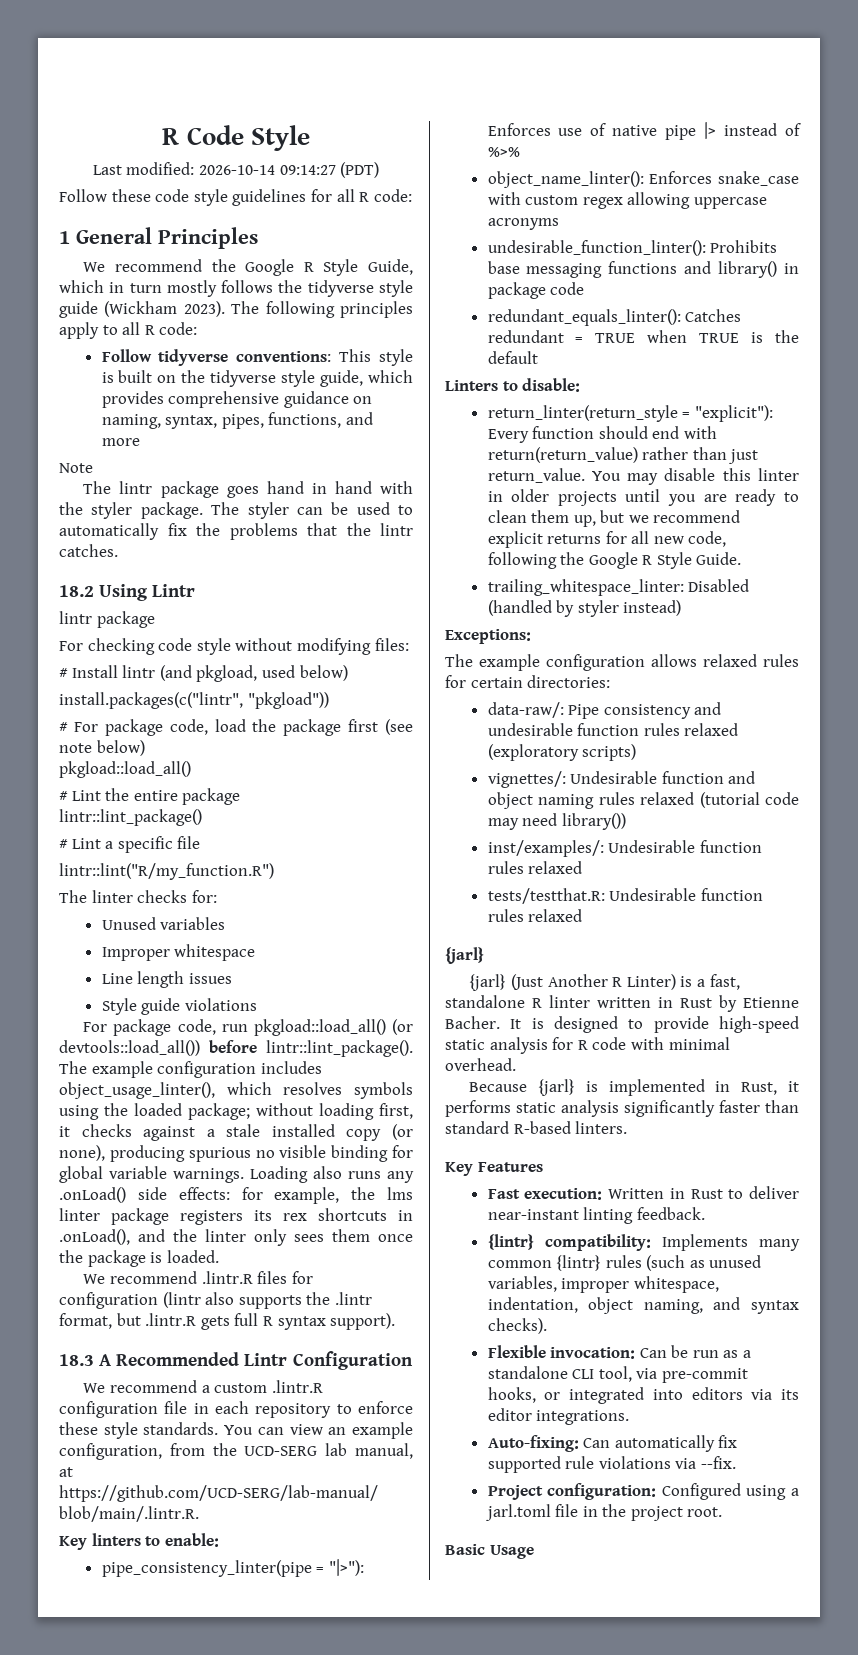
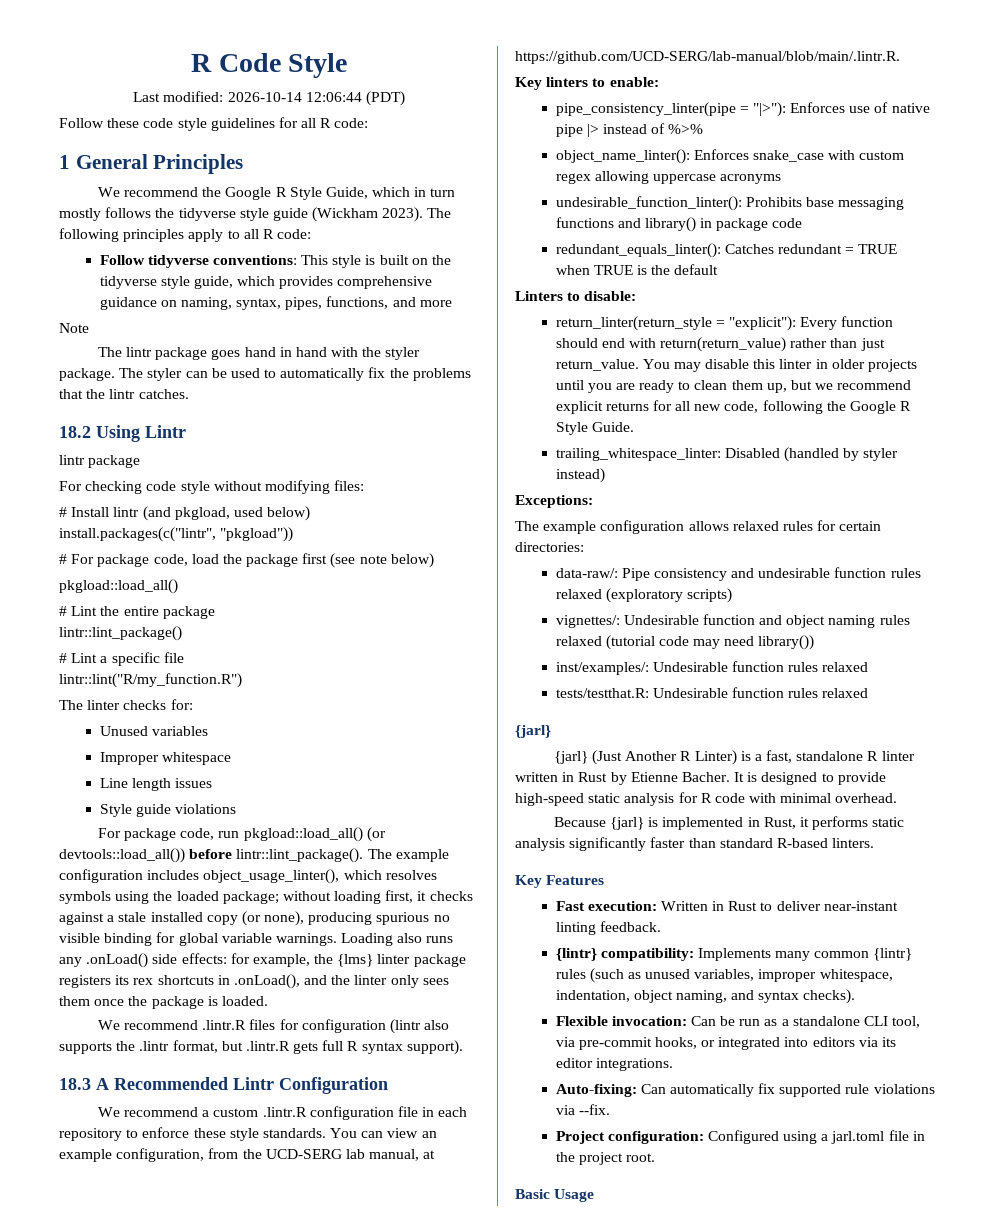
- Last modified: 2026-10-14 09:14:27 (PDT)
+ Last modified: 2026-10-14 12:06:44 (PDT)
- Loading also runs any .onLoad() side effects: for example, the lms linter package registers its rex shortcuts in .onLoad(), and the linter only sees them once the package is loaded.
+ Loading also runs any .onLoad() side effects: for example, the {lms} linter package registers its rex shortcuts in .onLoad(), and the linter only sees them once the package is loaded.

